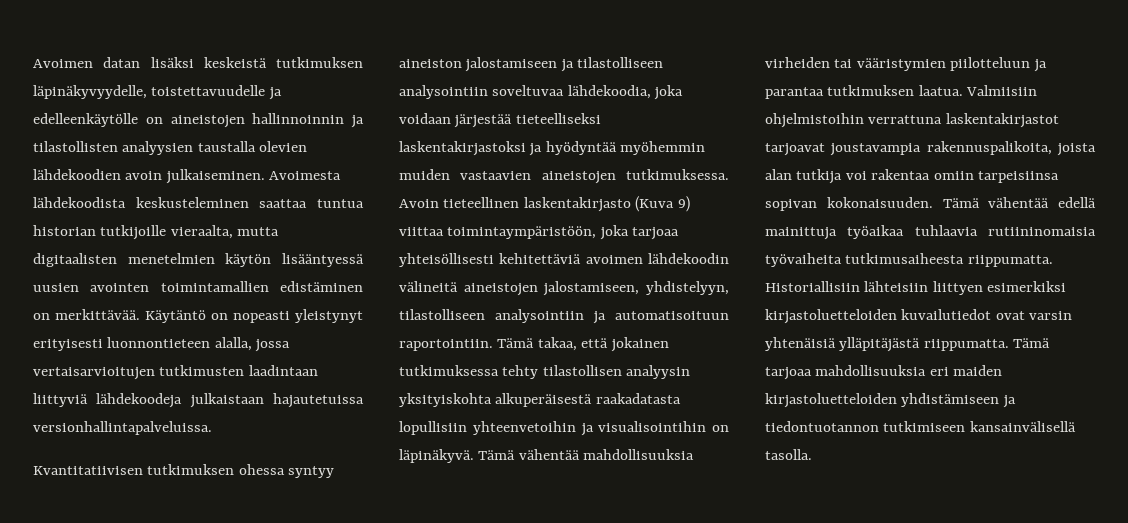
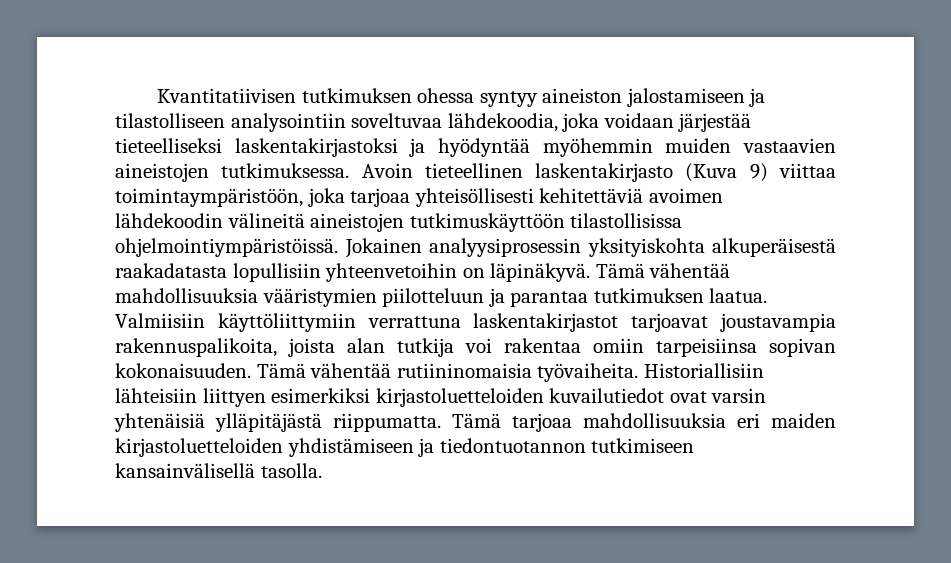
- Avoimen datan lisäksi keskeistä tutkimuksen läpinäkyvyydelle, toistettavuudelle ja edelleenkäytölle on aineistojen hallinnoinnin ja tilastollisten analyysien taustalla olevien lähdekoodien avoin julkaiseminen. Avoimesta lähdekoodista keskusteleminen saattaa tuntua historian tutkijoille vieraalta, mutta digitaalisten menetelmien käytön lisääntyessä uusien avointen toimintamallien edistäminen on merkittävää. Käytäntö on nopeasti yleistynyt erityisesti luonnontieteen alalla, jossa vertaisarvioitujen tutkimusten laadintaan liittyviä lähdekoodeja julkaistaan hajautetuissa versionhallintapalveluissa.
- Avoin tieteellinen laskentakirjasto (Kuva 9) viittaa toimintaympäristöön, joka tarjoaa yhteisöllisesti kehitettäviä avoimen lähdekoodin välineitä aineistojen jalostamiseen, yhdistelyyn, tilastolliseen analysointiin ja automatisoituun raportointiin. Tämä takaa, että jokainen tutkimuksessa tehty tilastollisen analyysin yksityiskohta alkuperäisestä raakadatasta lopullisiin yhteenvetoihin ja visualisointihin on läpinäkyvä.
+ Avoin tieteellinen laskentakirjasto (Kuva 9) viittaa toimintaympäristöön, joka tarjoaa yhteisöllisesti kehitettäviä avoimen lähdekoodin välineitä aineistojen tutkimuskäyttöön tilastollisissa ohjelmointiympäristöissä. Jokainen analyysiprosessin yksityiskohta alkuperäisestä raakadatasta lopullisiin yhteenvetoihin on läpinäkyvä.
- Tämä vähentää mahdollisuuksia virheiden tai vääristymien piilotteluun ja parantaa tutkimuksen laatua.
+ Tämä vähentää mahdollisuuksia vääristymien piilotteluun ja parantaa tutkimuksen laatua.
- Valmiisiin ohjelmistoihin verrattuna laskentakirjastot tarjoavat joustavampia rakennuspalikoita, joista alan tutkija voi rakentaa omiin tarpeisiinsa sopivan kokonaisuuden.
+ Valmiisiin käyttöliittymiin verrattuna laskentakirjastot tarjoavat joustavampia rakennuspalikoita, joista alan tutkija voi rakentaa omiin tarpeisiinsa sopivan kokonaisuuden.
- Tämä vähentää edellä mainittuja työaikaa tuhlaavia rutiininomaisia työvaiheita tutkimusaiheesta riippumatta.
+ Tämä vähentää rutiininomaisia työvaiheita.

